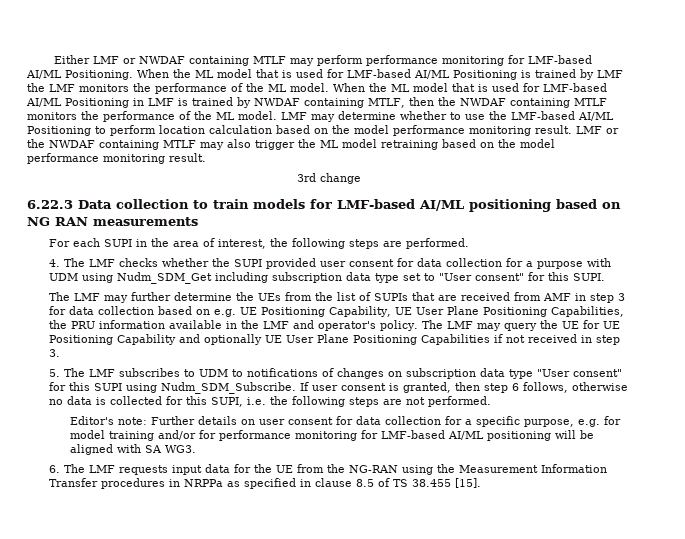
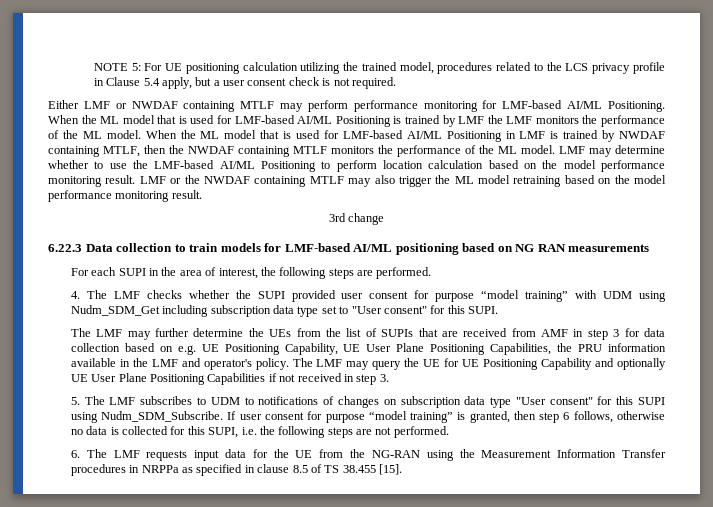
+ NOTE 5: For UE positioning calculation utilizing the trained model, procedures related to the LCS privacy profile in Clause 5.4 apply, but a user consent check is not required.
- 4. The LMF checks whether the SUPI provided user consent for data collection for a purpose with UDM using Nudm_SDM_Get including subscription data type set to "User consent" for this SUPI.
+ 4. The LMF checks whether the SUPI provided user consent for purpose “model training” with UDM using Nudm_SDM_Get including subscription data type set to "User consent" for this SUPI.
- If user consent is granted, then step 6 follows, otherwise no data is collected for this SUPI, i.e. the following steps are not performed.
+ If user consent for purpose “model training” is granted, then step 6 follows, otherwise no data is collected for this SUPI, i.e. the following steps are not performed.
- Editor's note: Further details on user consent for data collection for a specific purpose, e.g. for model training and/or for performance monitoring for LMF-based AI/ML positioning will be aligned with SA WG3.

